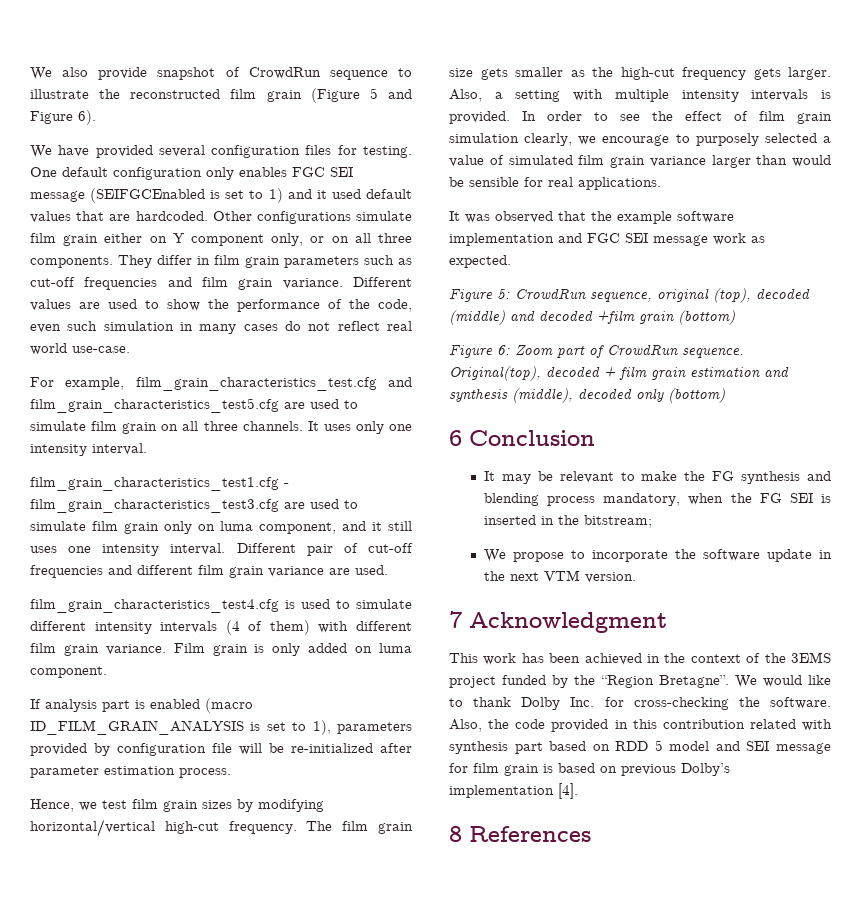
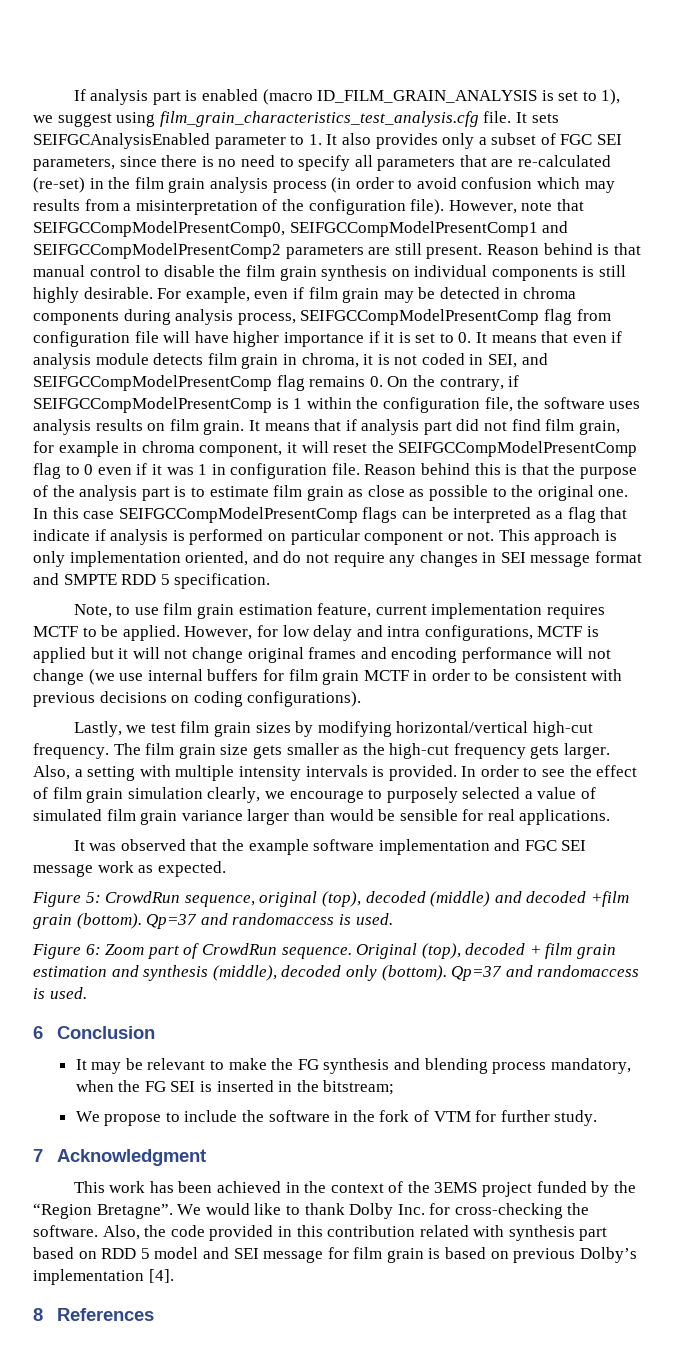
- We also provide snapshot of CrowdRun sequence to illustrate the reconstructed film grain (Figure 5 and Figure 6).
- We have provided several configuration files for testing. One default configuration only enables FGC SEI message (SEIFGCEnabled is set to 1) and it used default values that are hardcoded. Other configurations simulate film grain either on Y component only, or on all three components. They differ in film grain parameters such as cut-off frequencies and film grain variance. Different values are used to show the performance of the code, even such simulation in many cases do not reflect real world use-case.
- For example, film_grain_characteristics_test.cfg and film_grain_characteristics_test5.cfg are used to simulate film grain on all three channels. It uses only one intensity interval.
- film_grain_characteristics_test1.cfg - film_grain_characteristics_test3.cfg are used to simulate film grain only on luma component, and it still uses one intensity interval. Different pair of cut-off frequencies and different film grain variance are used.
- film_grain_characteristics_test4.cfg is used to simulate different intensity intervals (4 of them) with different film grain variance. Film grain is only added on luma component.
- If analysis part is enabled (macro ID_FILM_GRAIN_ANALYSIS is set to 1), parameters provided by configuration file will be re-initialized after parameter estimation process.
- Hence, we test film grain sizes by modifying horizontal/vertical high-cut frequency.
+ If analysis part is enabled (macro ID_FILM_GRAIN_ANALYSIS is set to 1), we suggest using film_grain_characteristics_test_analysis.cfg file. It sets SEIFGCAnalysisEnabled parameter to 1. It also provides only a subset of FGC SEI parameters, since there is no need to specify all parameters that are re-calculated (re-set) in the film grain analysis process (in order to avoid confusion which may results from a misinterpretation of the configuration file). However, note that SEIFGCCompModelPresentComp0, SEIFGCCompModelPresentComp1 and SEIFGCCompModelPresentComp2 parameters are still present. Reason behind is that manual control to disable the film grain synthesis on individual components is still highly desirable. For example, even if film grain may be detected in chroma components during analysis process, SEIFGCCompModelPresentComp flag from configuration file will have higher importance if it is set to 0. It means that even if analysis module detects film grain in chroma, it is not coded in SEI, and SEIFGCCompModelPresentComp flag remains 0. On the contrary, if SEIFGCCompModelPresentComp is 1 within the configuration file, the software uses analysis results on film grain. It means that if analysis part did not find film grain, for example in chroma component, it will reset the SEIFGCCompModelPresentComp flag to 0 even if it was 1 in configuration file. Reason behind this is that the purpose of the analysis part is to estimate film grain as close as possible to the original one. In this case SEIFGCCompModelPresentComp flags can be interpreted as a flag that indicate if analysis is performed on particular component or not. This approach is only implementation oriented, and do not require any changes in SEI message format and SMPTE RDD 5 specification.
+ Note, to use film grain estimation feature, current implementation requires MCTF to be applied. However, for low delay and intra configurations, MCTF is applied but it will not change original frames and encoding performance will not change (we use internal buffers for film grain MCTF in order to be consistent with previous decisions on coding configurations).
+ Lastly, we test film grain sizes by modifying horizontal/vertical high-cut frequency.
- Figure 5: CrowdRun sequence, original (top), decoded (middle) and decoded +film grain (bottom)
+ Figure 5: CrowdRun sequence, original (top), decoded (middle) and decoded +film grain (bottom). Qp=37 and randomaccess is used.
- Original(top), decoded + film grain estimation and synthesis (middle), decoded only (bottom)
+ Original (top), decoded + film grain estimation and synthesis (middle), decoded only (bottom). Qp=37 and randomaccess is used.
- We propose to incorporate the software update in the next VTM version.
+ We propose to include the software in the fork of VTM for further study.

